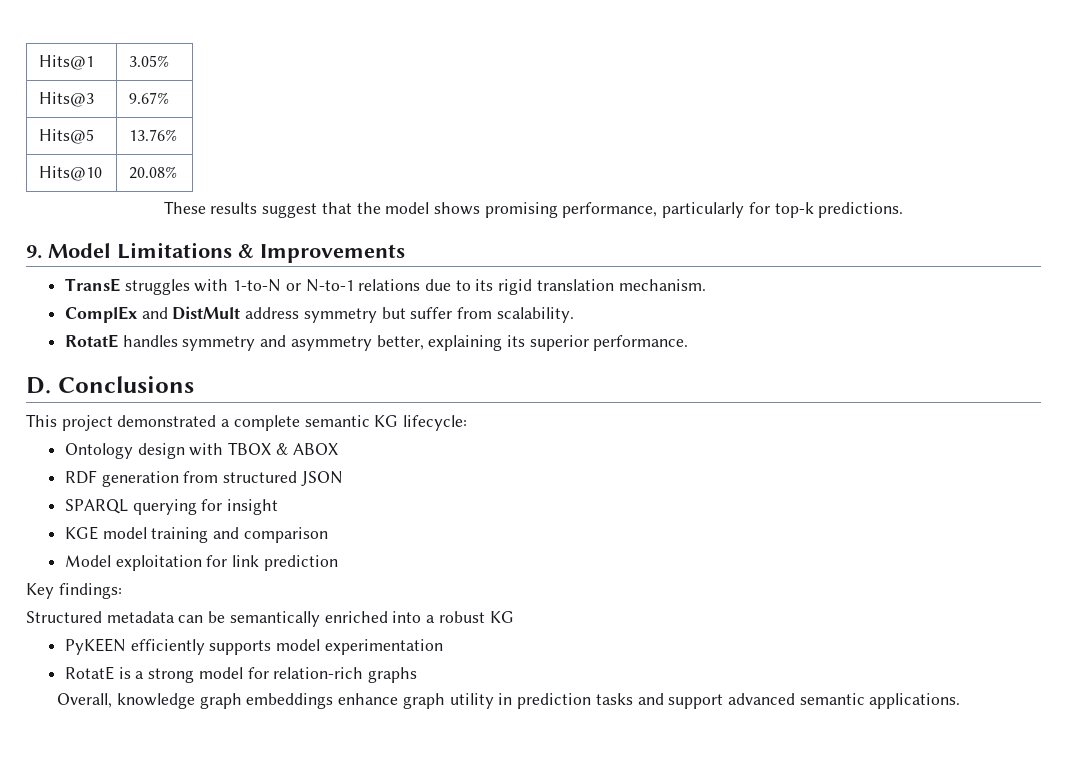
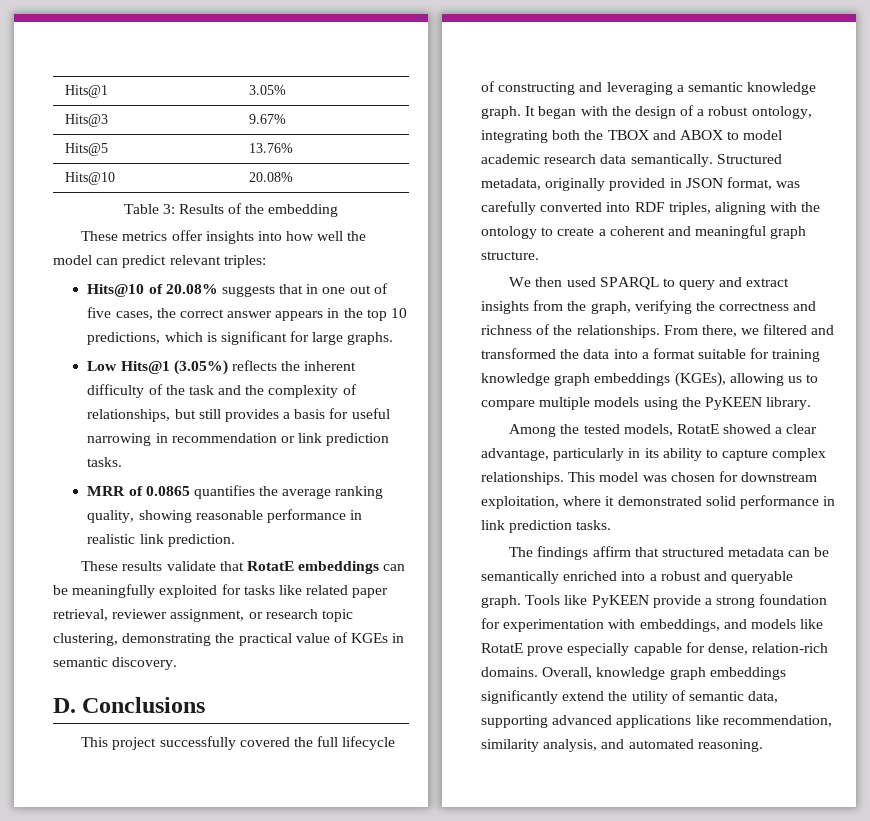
- These results suggest that the model shows promising performance, particularly for top-k predictions.
- 9. Model Limitations & Improvements
- TransE struggles with 1-to-N or N-to-1 relations due to its rigid translation mechanism.
- ComplEx and DistMult address symmetry but suffer from scalability.
- RotatE handles symmetry and asymmetry better, explaining its superior performance.
+ Table 3: Results of the embedding
+ These metrics offer insights into how well the model can predict relevant triples:
+ Hits@10 of 20.08% suggests that in one out of five cases, the correct answer appears in the top 10 predictions, which is significant for large graphs.
+ Low Hits@1 (3.05%) reflects the inherent difficulty of the task and the complexity of relationships, but still provides a basis for useful narrowing in recommendation or link prediction tasks.
+ MRR of 0.0865 quantifies the average ranking quality, showing reasonable performance in realistic link prediction.
+ These results validate that RotatE embeddings can be meaningfully exploited for tasks like related paper retrieval, reviewer assignment, or research topic clustering, demonstrating the practical value of KGEs in semantic discovery.
  D. Conclusions
- This project demonstrated a complete semantic KG lifecycle:
- Ontology design with TBOX & ABOX
- RDF generation from structured JSON
- SPARQL querying for insight
- KGE model training and comparison
- Model exploitation for link prediction
- Key findings:
- Structured metadata can be semantically enriched into a robust KG
- PyKEEN efficiently supports model experimentation
- RotatE is a strong model for relation-rich graphs
- Overall, knowledge graph embeddings enhance graph utility in prediction tasks and support advanced semantic applications.
+ This project successfully covered the full lifecycle of constructing and leveraging a semantic knowledge graph. It began with the design of a robust ontology, integrating both the TBOX and ABOX to model academic research data semantically. Structured metadata, originally provided in JSON format, was carefully converted into RDF triples, aligning with the ontology to create a coherent and meaningful graph structure.
+ We then used SPARQL to query and extract insights from the graph, verifying the correctness and richness of the relationships. From there, we filtered and transformed the data into a format suitable for training knowledge graph embeddings (KGEs), allowing us to compare multiple models using the PyKEEN library.
+ Among the tested models, RotatE showed a clear advantage, particularly in its ability to capture complex relationships. This model was chosen for downstream exploitation, where it demonstrated solid performance in link prediction tasks.
+ The findings affirm that structured metadata can be semantically enriched into a robust and queryable graph. Tools like PyKEEN provide a strong foundation for experimentation with embeddings, and models like RotatE prove especially capable for dense, relation-rich domains. Overall, knowledge graph embeddings significantly extend the utility of semantic data, supporting advanced applications like recommendation, similarity analysis, and automated reasoning.

